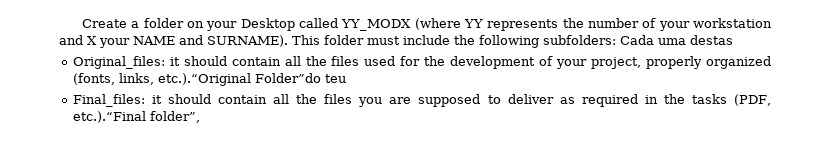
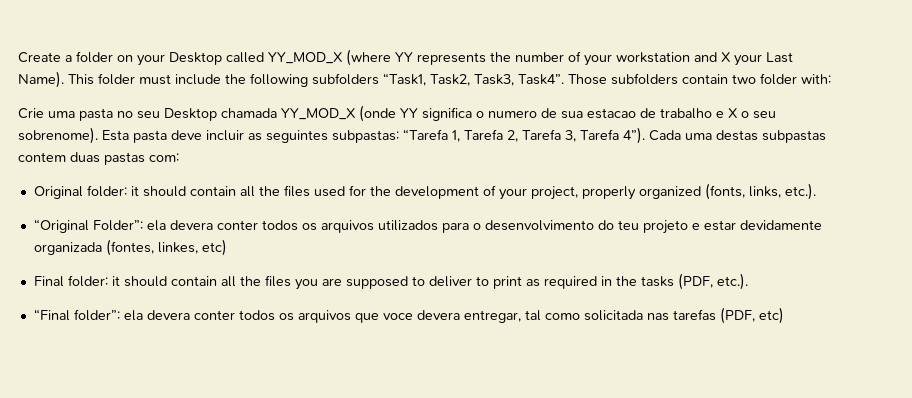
- Create a folder on your Desktop called YY_MODX (where YY represents the number of your workstation and X your NAME and SURNAME).
+ Create a folder on your Desktop called YY_MOD_X (where YY represents the number of your workstation and X your Last Name).
- This folder must include the following subfolders: Cada uma destas
- Original_files: it should contain all the files used for the development of your project, properly organized (fonts, links, etc.).“Original Folder”do teu
- Final_files: it should contain all the files you are supposed to deliver as required in the tasks (PDF, etc.).“Final folder”,
+ This folder must include the following subfolders “Task1, Task2, Task3, Task4”. Those subfolders contain two folder with:
+ Crie uma pasta no seu Desktop chamada YY_MOD_X (onde YY significa o numero de sua estacao de trabalho e X o seu sobrenome). Esta pasta deve incluir as seguintes subpastas: “Tarefa 1, Tarefa 2, Tarefa 3, Tarefa 4”). Cada uma destas subpastas contem duas pastas com:
+ Original folder: it should contain all the files used for the development of your project, properly organized (fonts, links, etc.).
+ “Original Folder”: ela devera conter todos os arquivos utilizados para o desenvolvimento do teu projeto e estar devidamente organizada (fontes, linkes, etc)
+ Final folder: it should contain all the files you are supposed to deliver to print as required in the tasks (PDF, etc.).
+ “Final folder”: ela devera conter todos os arquivos que voce devera entregar, tal como solicitada nas tarefas (PDF, etc)

